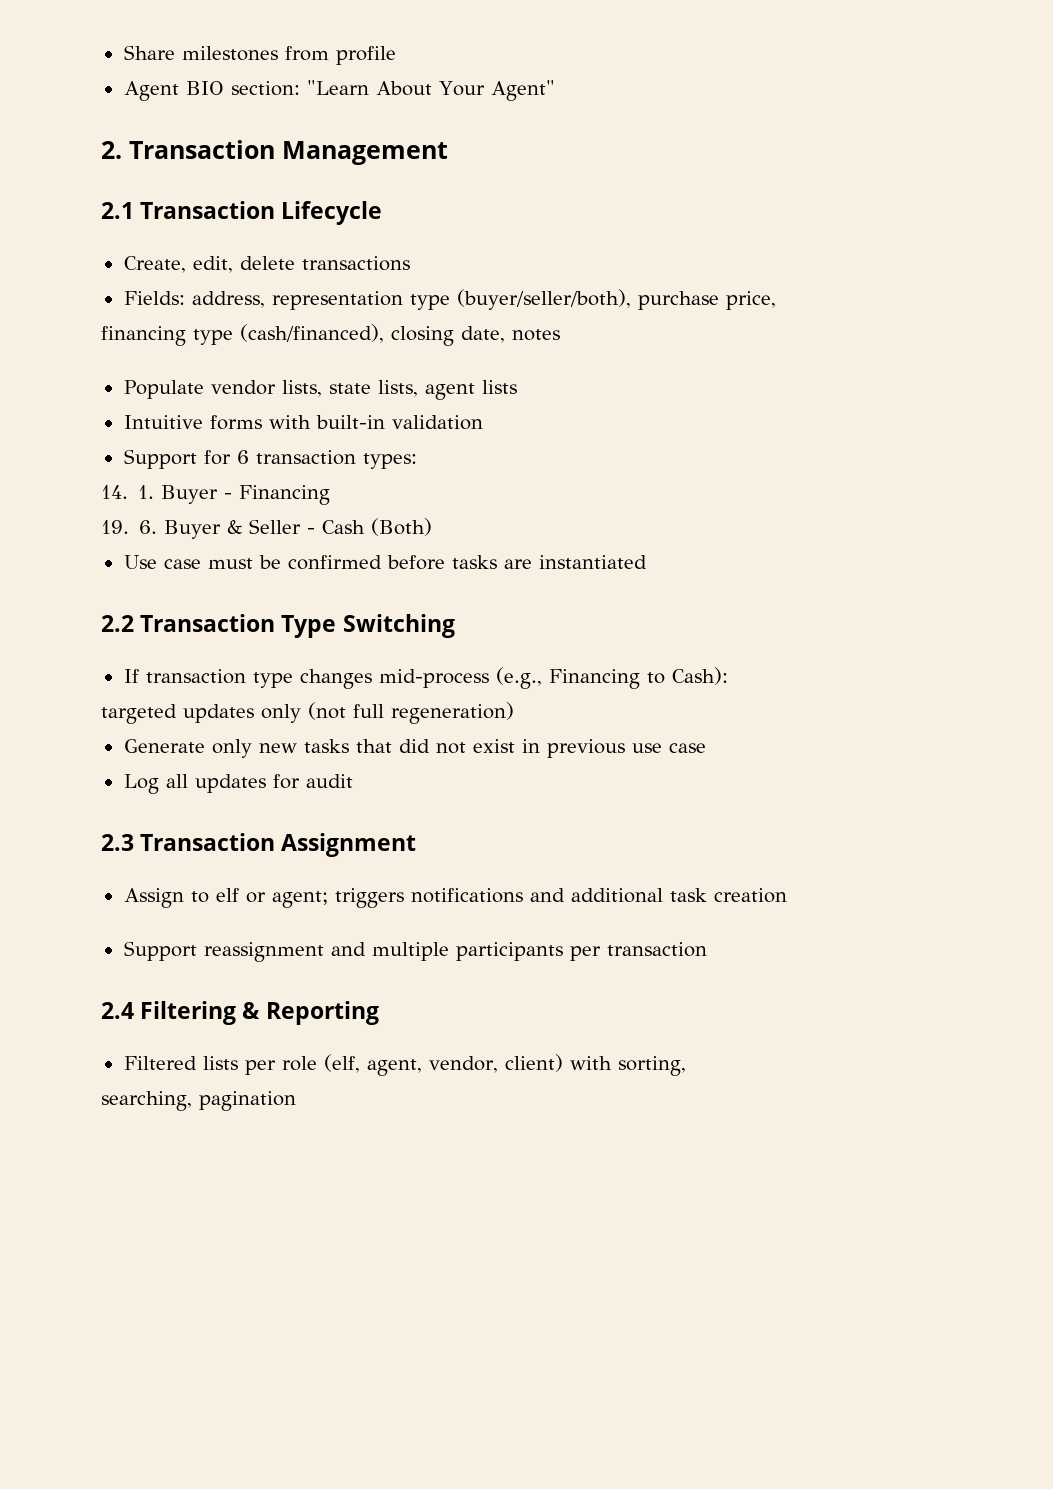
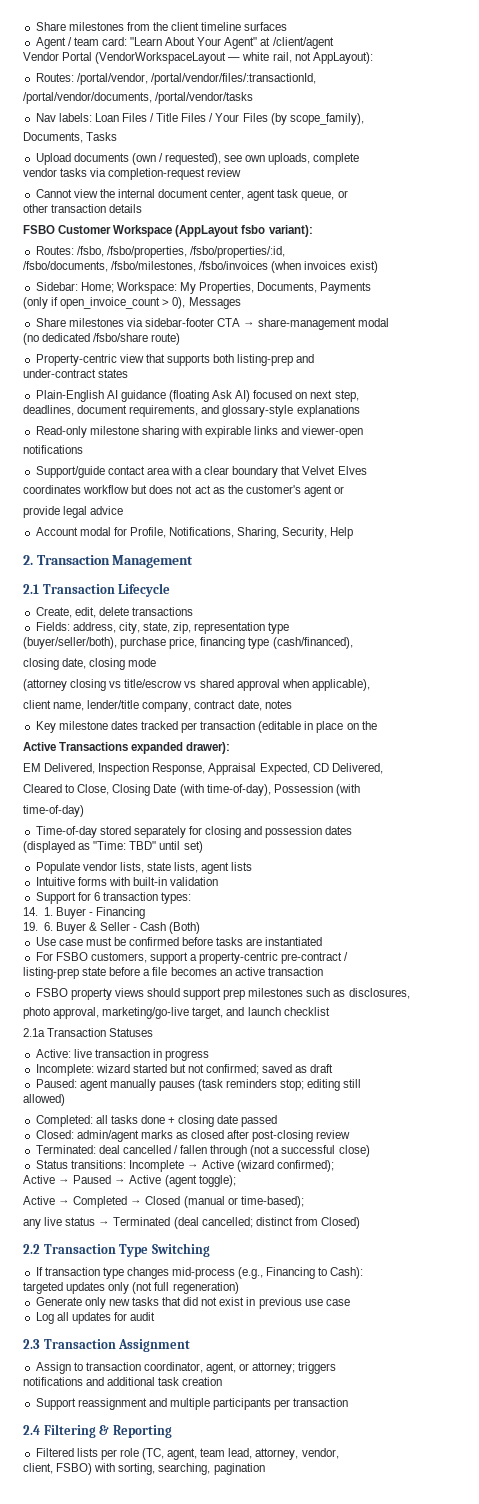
- Share milestones from profile
- Agent BIO section: "Learn About Your Agent"
+ Share milestones from the client timeline surfaces
+ Agent / team card: "Learn About Your Agent" at /client/agent
+ Vendor Portal (VendorWorkspaceLayout — white rail, not AppLayout):
+ Routes: /portal/vendor, /portal/vendor/files/:transactionId,
+ /portal/vendor/documents, /portal/vendor/tasks
+ Nav labels: Loan Files / Title Files / Your Files (by scope_family),
+ Documents, Tasks
+ Upload documents (own / requested), see own uploads, complete
+ vendor tasks via completion-request review
+ Cannot view the internal document center, agent task queue, or
+ other transaction details
+ FSBO Customer Workspace (AppLayout fsbo variant):
+ Routes: /fsbo, /fsbo/properties, /fsbo/properties/:id,
+ /fsbo/documents, /fsbo/milestones, /fsbo/invoices (when invoices exist)
+ Sidebar: Home; Workspace: My Properties, Documents, Payments
+ (only if open_invoice_count > 0), Messages
+ Share milestones via sidebar-footer CTA → share-management modal
+ (no dedicated /fsbo/share route)
+ Property-centric view that supports both listing-prep and
+ under-contract states
+ Plain-English AI guidance (floating Ask AI) focused on next step,
+ deadlines, document requirements, and glossary-style explanations
+ Read-only milestone sharing with expirable links and viewer-open
+ notifications
+ Support/guide contact area with a clear boundary that Velvet Elves
+ coordinates workflow but does not act as the customer's agent or
+ provide legal advice
+ Account modal for Profile, Notifications, Sharing, Security, Help
- Fields: address, representation type (buyer/seller/both), purchase price,
- financing type (cash/financed), closing date, notes
+ Fields: address, city, state, zip, representation type
+ (buyer/seller/both), purchase price, financing type (cash/financed),
+ closing date, closing mode
+ (attorney closing vs title/escrow vs shared approval when applicable),
+ client name, lender/title company, contract date, notes
+ Key milestone dates tracked per transaction (editable in place on the
+ Active Transactions expanded drawer):
+ EM Delivered, Inspection Response, Appraisal Expected, CD Delivered,
+ Cleared to Close, Closing Date (with time-of-day), Possession (with
+ time-of-day)
+ Time-of-day stored separately for closing and possession dates
+ (displayed as "Time: TBD" until set)
+ For FSBO customers, support a property-centric pre-contract /
+ listing-prep state before a file becomes an active transaction
+ FSBO property views should support prep milestones such as disclosures,
+ photo approval, marketing/go-live target, and launch checklist
+ 2.1a Transaction Statuses
+ Active: live transaction in progress
+ Incomplete: wizard started but not confirmed; saved as draft
+ Paused: agent manually pauses (task reminders stop; editing still
+ allowed)
+ Completed: all tasks done + closing date passed
+ Closed: admin/agent marks as closed after post-closing review
+ Terminated: deal cancelled / fallen through (not a successful close)
+ Status transitions: Incomplete → Active (wizard confirmed);
+ Active → Paused → Active (agent toggle);
+ Active → Completed → Closed (manual or time-based);
+ any live status → Terminated (deal cancelled; distinct from Closed)
- Assign to elf or agent; triggers notifications and additional task creation
+ Assign to transaction coordinator, agent, or attorney; triggers
+ notifications and additional task creation
- Filtered lists per role (elf, agent, vendor, client) with sorting,
- searching, pagination
+ Filtered lists per role (TC, agent, team lead, attorney, vendor,
+ client, FSBO) with sorting, searching, pagination

